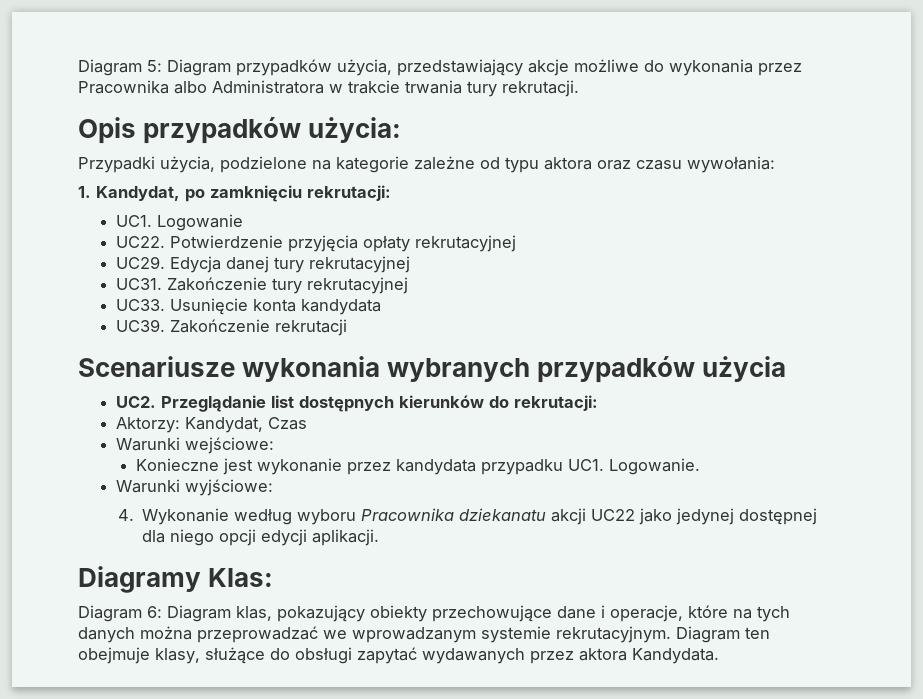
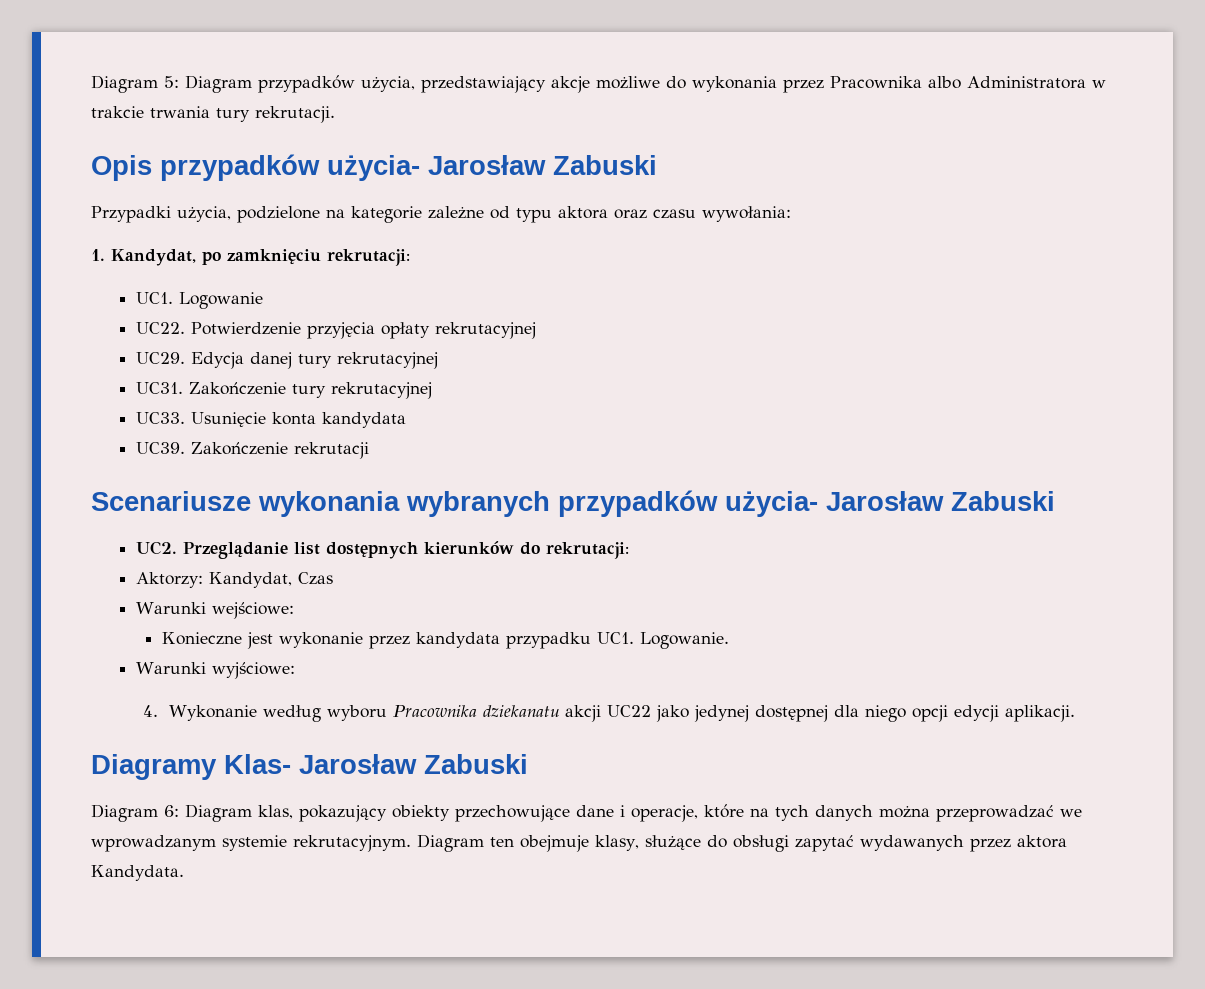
- Opis przypadków użycia:
+ Opis przypadków użycia- Jarosław Zabuski
- Scenariusze wykonania wybranych przypadków użycia
+ Scenariusze wykonania wybranych przypadków użycia- Jarosław Zabuski
- Diagramy Klas:
+ Diagramy Klas- Jarosław Zabuski

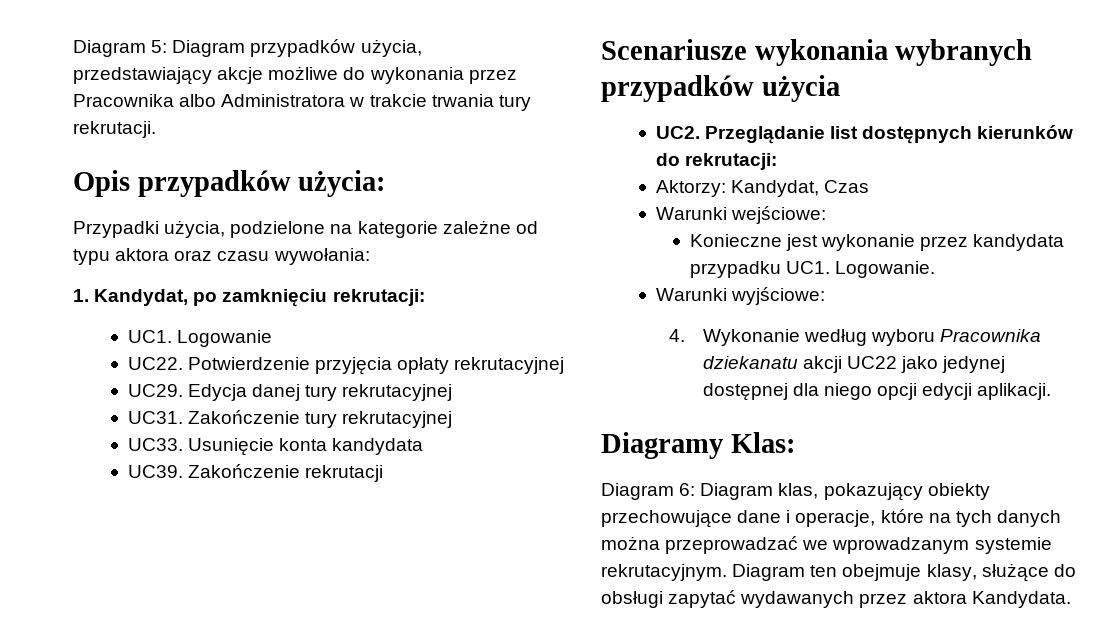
- Opis przypadków użycia- Jarosław Zabuski
+ Opis przypadków użycia:
- Scenariusze wykonania wybranych przypadków użycia- Jarosław Zabuski
+ Scenariusze wykonania wybranych przypadków użycia
- Diagramy Klas- Jarosław Zabuski
+ Diagramy Klas:

